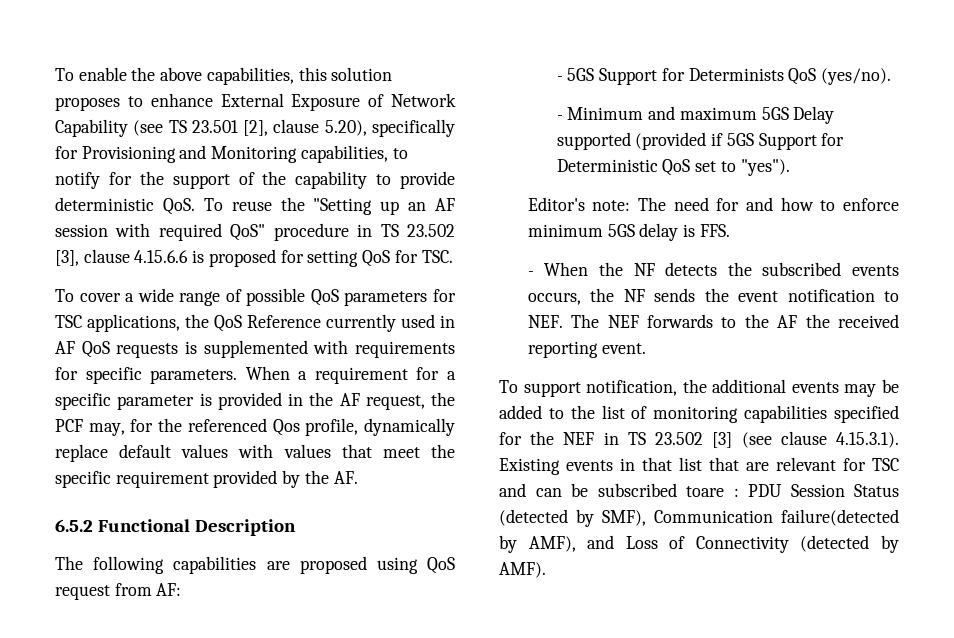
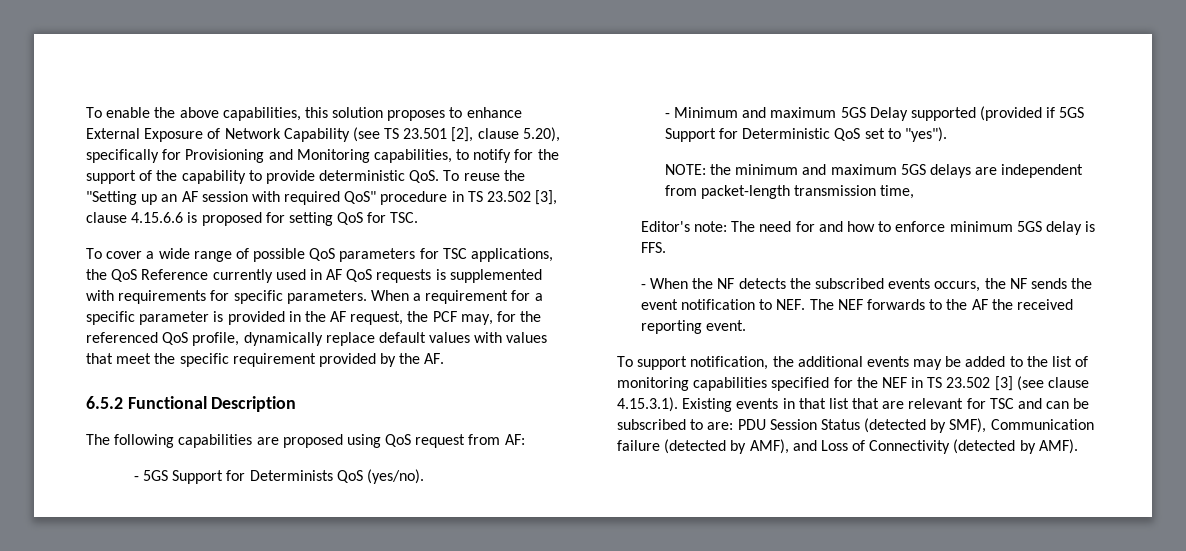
- When a requirement for a specific parameter is provided in the AF request, the PCF may, for the referenced Qos profile, dynamically replace default values with values that meet the specific requirement provided by the AF.
+ When a requirement for a specific parameter is provided in the AF request, the PCF may, for the referenced QoS profile, dynamically replace default values with values that meet the specific requirement provided by the AF.
+ NOTE: the minimum and maximum 5GS delays are independent from packet-length transmission time,
- To support notification, the additional events may be added to the list of monitoring capabilities specified for the NEF in TS 23.502 [3] (see clause 4.15.3.1). Existing events in that list that are relevant for TSC and can be subscribed toare : PDU Session Status (detected by SMF), Communication failure(detected by AMF), and Loss of Connectivity (detected by AMF).
+ To support notification, the additional events may be added to the list of monitoring capabilities specified for the NEF in TS 23.502 [3] (see clause 4.15.3.1). Existing events in that list that are relevant for TSC and can be subscribed to are: PDU Session Status (detected by SMF), Communication failure (detected by AMF), and Loss of Connectivity (detected by AMF).

